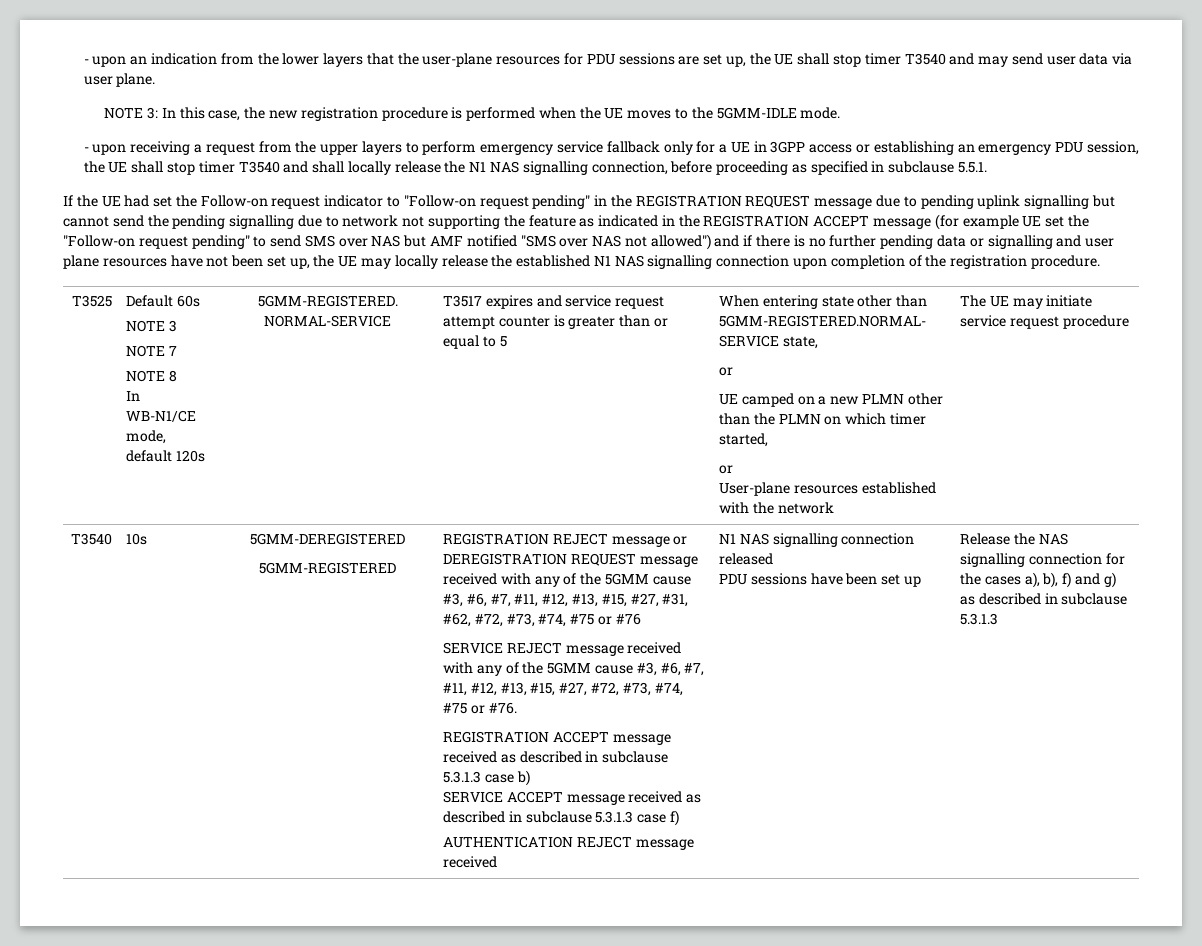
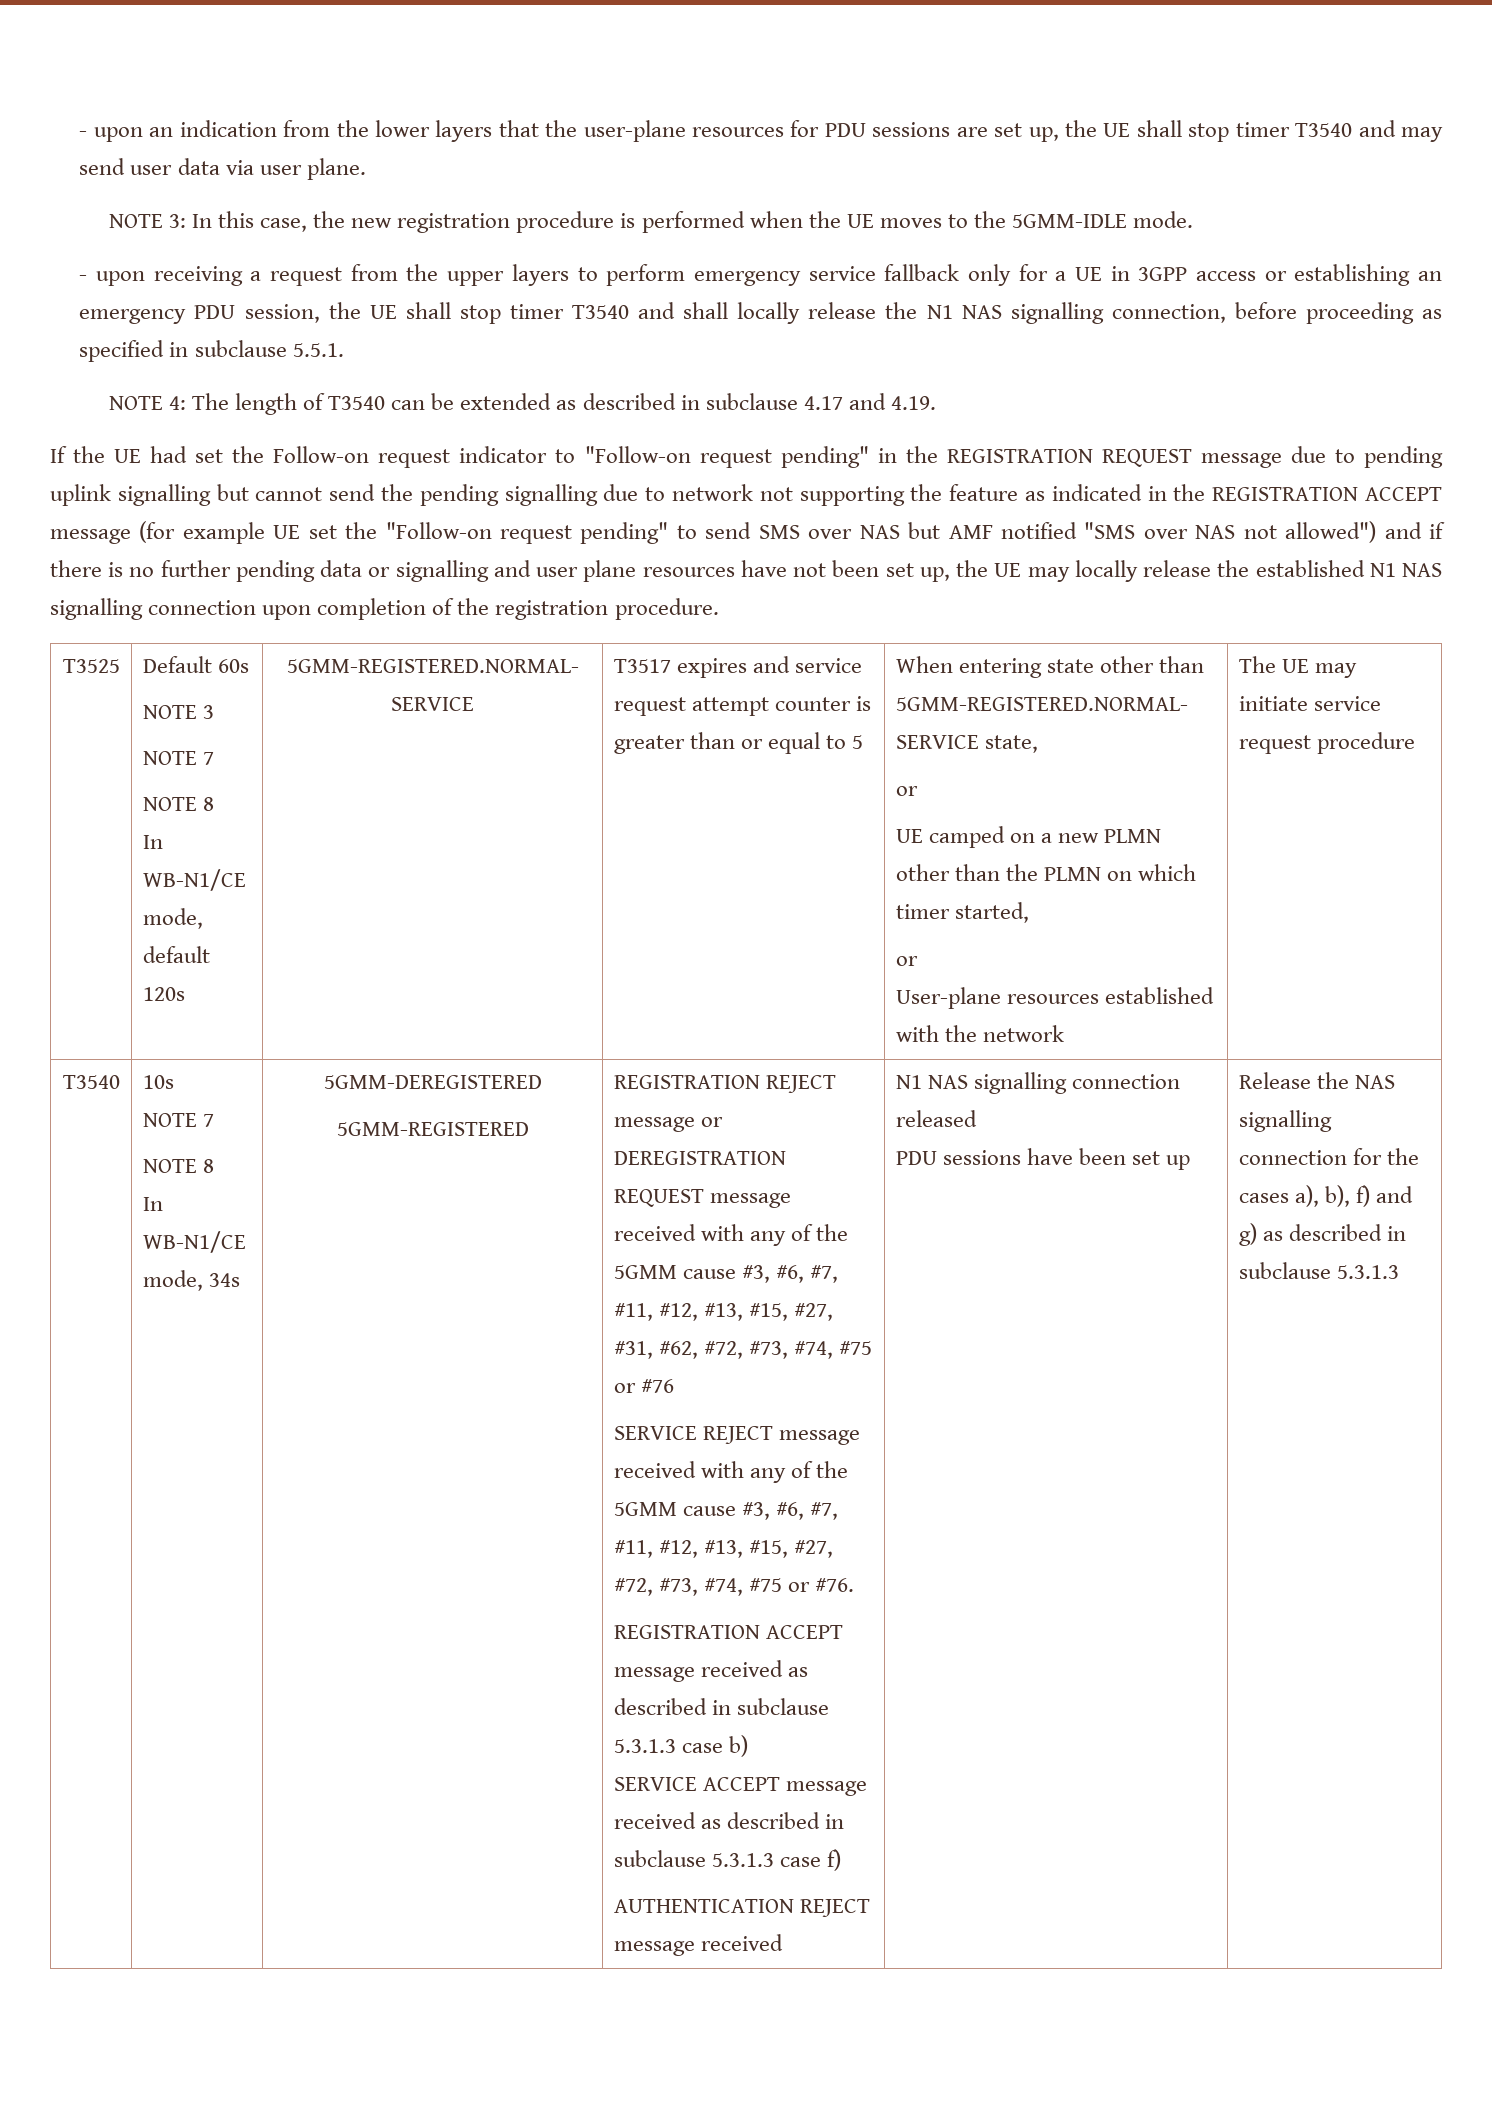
+ NOTE 4: The length of T3540 can be extended as described in subclause 4.17 and 4.19.
  10s
+ NOTE 7
+ NOTE 8
+ In WB-N1/CE mode, 34s

